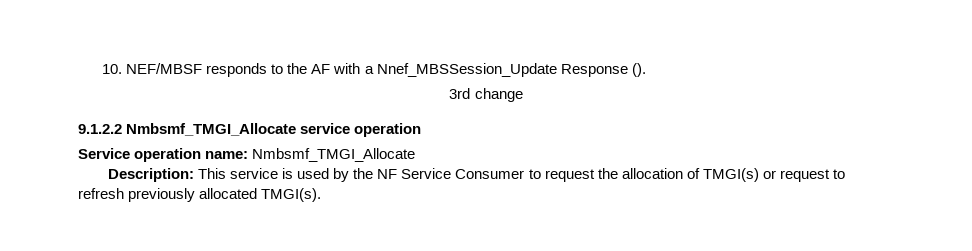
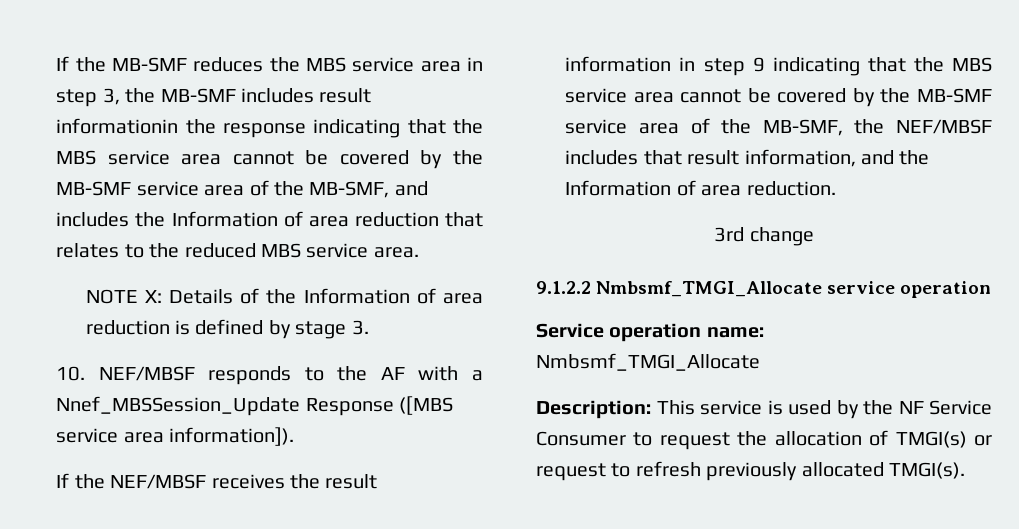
+ If the MB-SMF reduces the MBS service area in step 3, the MB-SMF includes result informationin the response indicating that the MBS service area cannot be covered by the MB-SMF service area of the MB-SMF, and includes the Information of area reduction that relates to the reduced MBS service area.
+ NOTE X: Details of the Information of area reduction is defined by stage 3.
- 10. NEF/MBSF responds to the AF with a Nnef_MBSSession_Update Response ().
+ 10. NEF/MBSF responds to the AF with a Nnef_MBSSession_Update Response ([MBS service area information]).
+ If the NEF/MBSF receives the result information in step 9 indicating that the MBS service area cannot be covered by the MB-SMF service area of the MB-SMF, the NEF/MBSF includes that result information, and the Information of area reduction.

